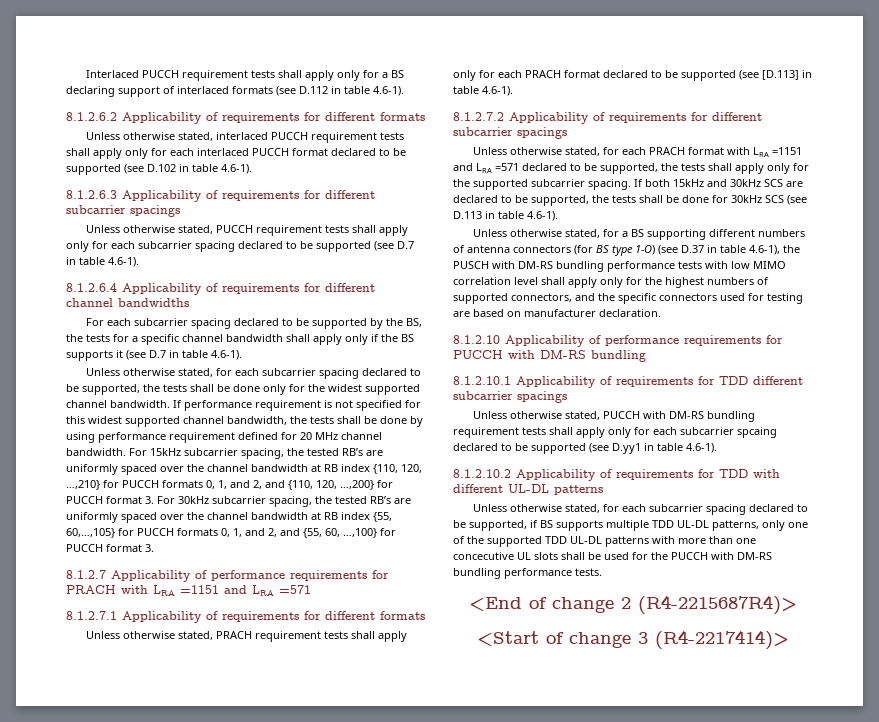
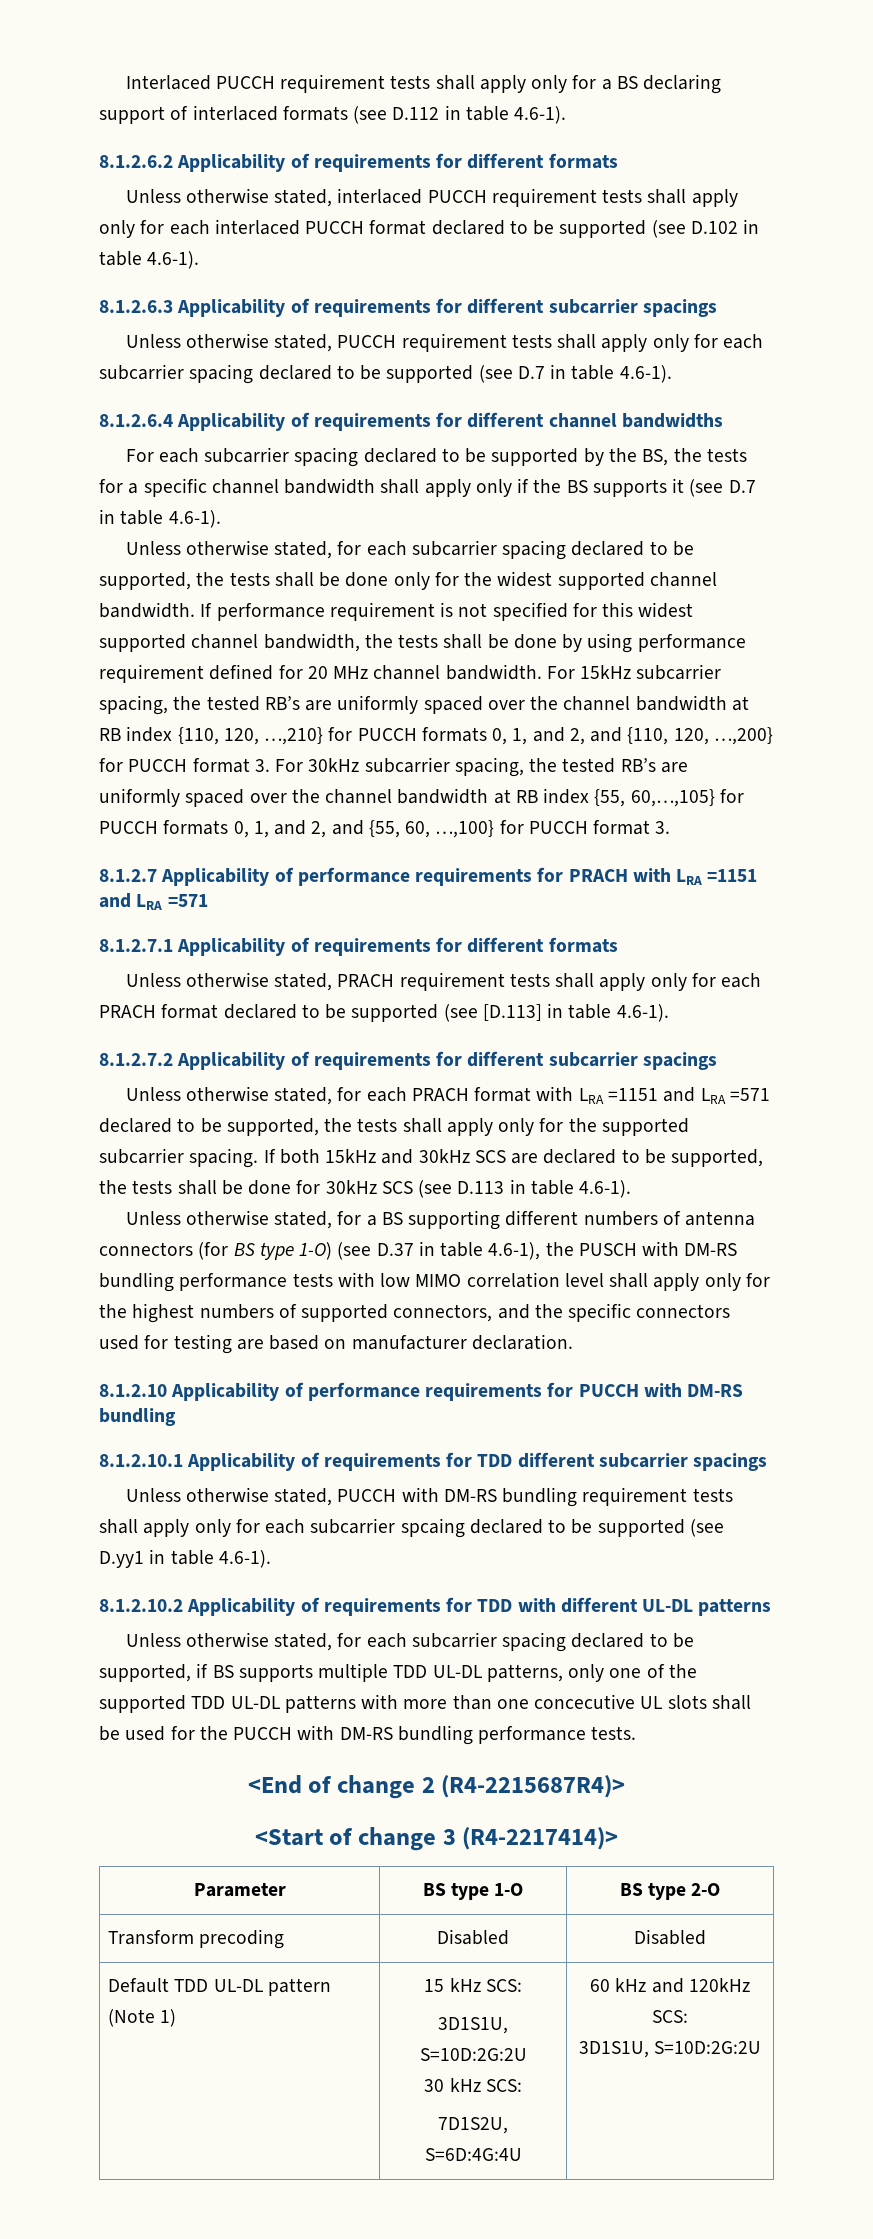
+ Parameter | BS type 1-O | BS type 2-O
+ Transform precoding | Disabled | Disabled
+ Default TDD UL-DL pattern (Note 1) | 15 kHz SCS:
+ 3D1S1U, S=10D:2G:2U
+ 30 kHz SCS:
+ 7D1S2U, S=6D:4G:4U | 60 kHz and 120kHz SCS:
+ 3D1S1U, S=10D:2G:2U

